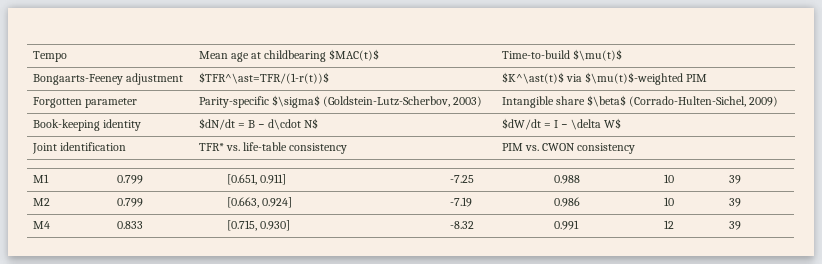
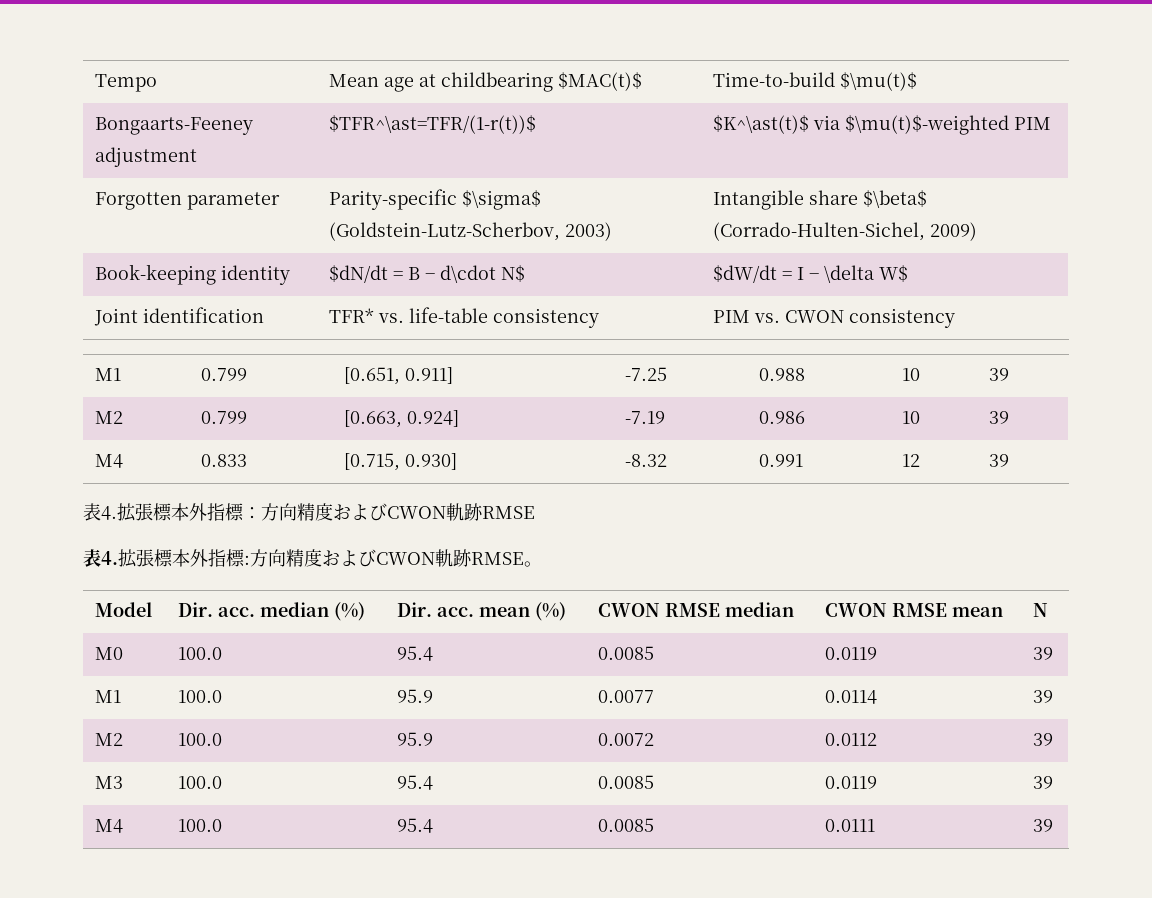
  M4 | 0.833 | [0.715, 0.930] | -8.32 | 0.991 | 12 | 39
+ 表4.拡張標本外指標：方向精度およびCWON軌跡RMSE
+ 表4.拡張標本外指標:方向精度およびCWON軌跡RMSE。
+ Model | Dir. acc. median (%) | Dir. acc. mean (%) | CWON RMSE median | CWON RMSE mean | N
+ M0 | 100.0 | 95.4 | 0.0085 | 0.0119 | 39
+ M1 | 100.0 | 95.9 | 0.0077 | 0.0114 | 39
+ M2 | 100.0 | 95.9 | 0.0072 | 0.0112 | 39
+ M3 | 100.0 | 95.4 | 0.0085 | 0.0119 | 39
+ M4 | 100.0 | 95.4 | 0.0085 | 0.0111 | 39

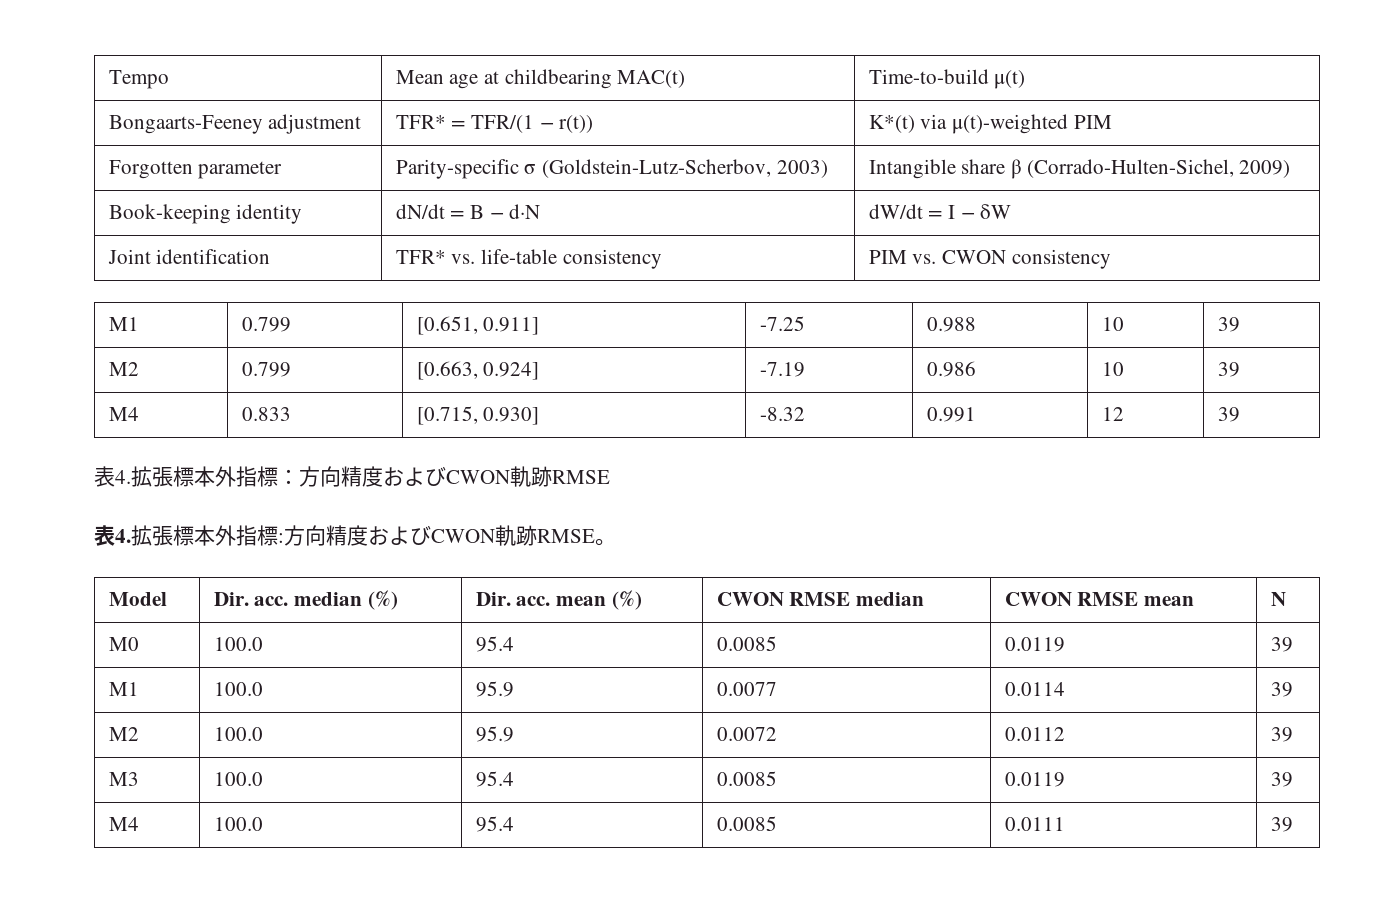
- Tempo | Mean age at childbearing $MAC(t)$ | Time-to-build $\mu(t)$
+ Tempo | Mean age at childbearing MAC(t) | Time-to-build μ(t)
- Bongaarts-Feeney adjustment | $TFR^\ast=TFR/(1-r(t))$ | $K^\ast(t)$ via $\mu(t)$-weighted PIM
+ Bongaarts-Feeney adjustment | TFR* = TFR/(1 − r(t)) | K*(t) via μ(t)-weighted PIM
- Forgotten parameter | Parity-specific $\sigma$ (Goldstein-Lutz-Scherbov, 2003) | Intangible share $\beta$ (Corrado-Hulten-Sichel, 2009)
+ Forgotten parameter | Parity-specific σ (Goldstein-Lutz-Scherbov, 2003) | Intangible share β (Corrado-Hulten-Sichel, 2009)
- Book-keeping identity | $dN/dt = B − d\cdot N$ | $dW/dt = I − \delta W$
+ Book-keeping identity | dN/dt = B − d·N | dW/dt = I − δW

